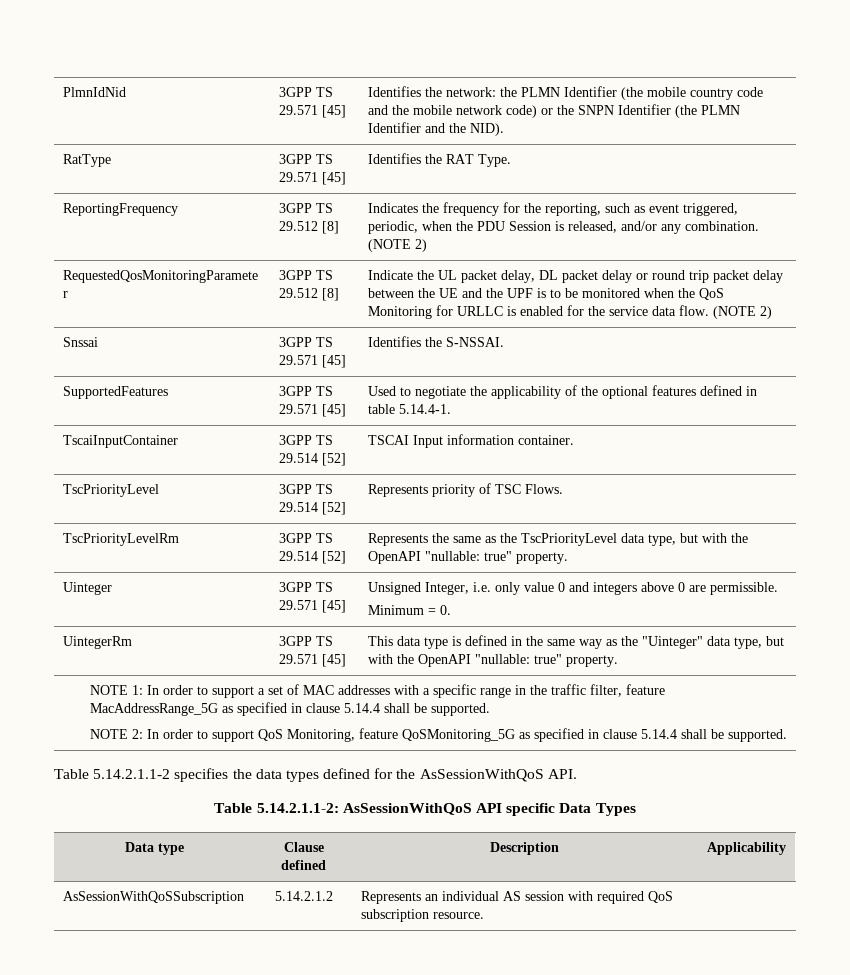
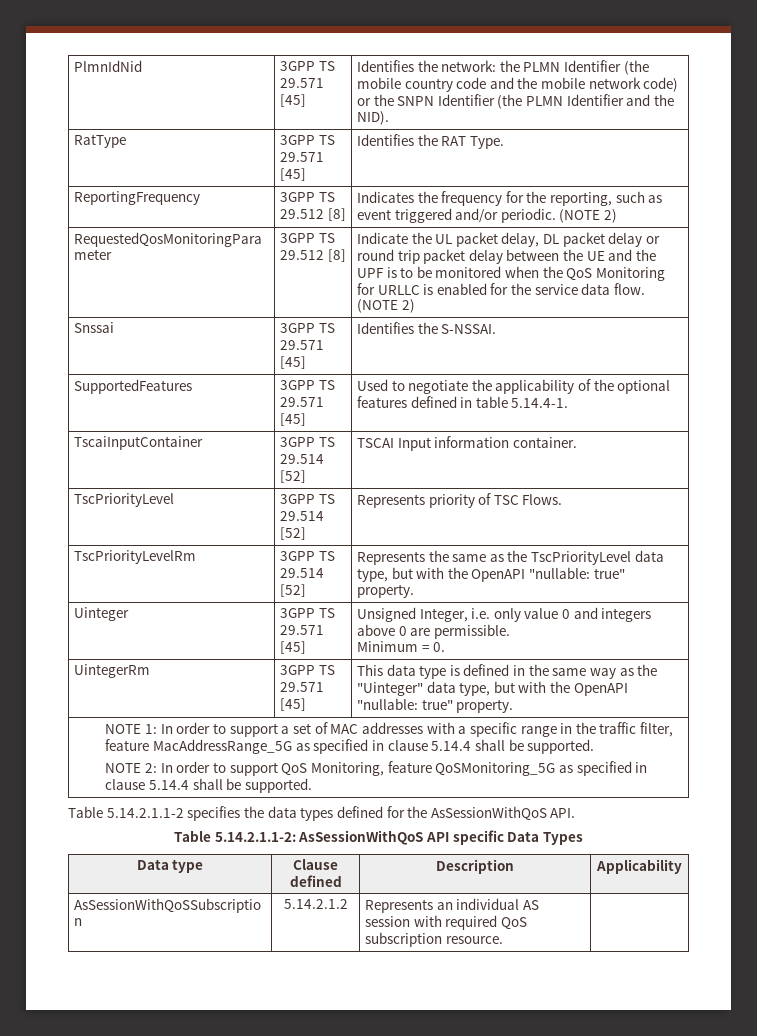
- ReportingFrequency | 3GPP TS 29.512 [8] | Indicates the frequency for the reporting, such as event triggered, periodic, when the PDU Session is released, and/or any combination. (NOTE 2)
+ ReportingFrequency | 3GPP TS 29.512 [8] | Indicates the frequency for the reporting, such as event triggered and/or periodic. (NOTE 2)

